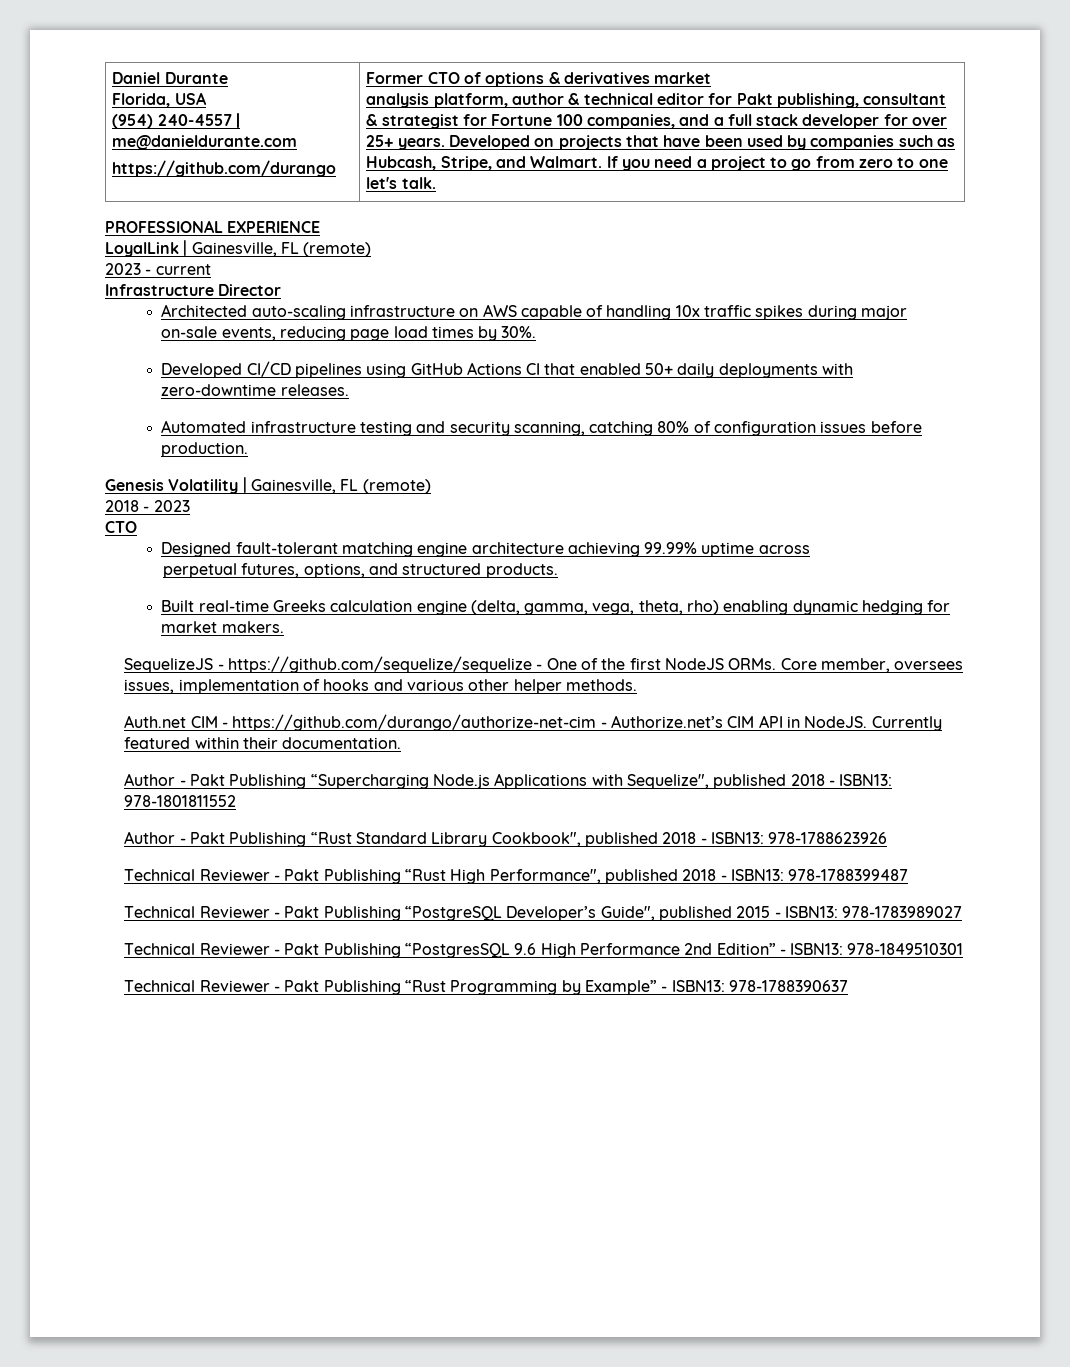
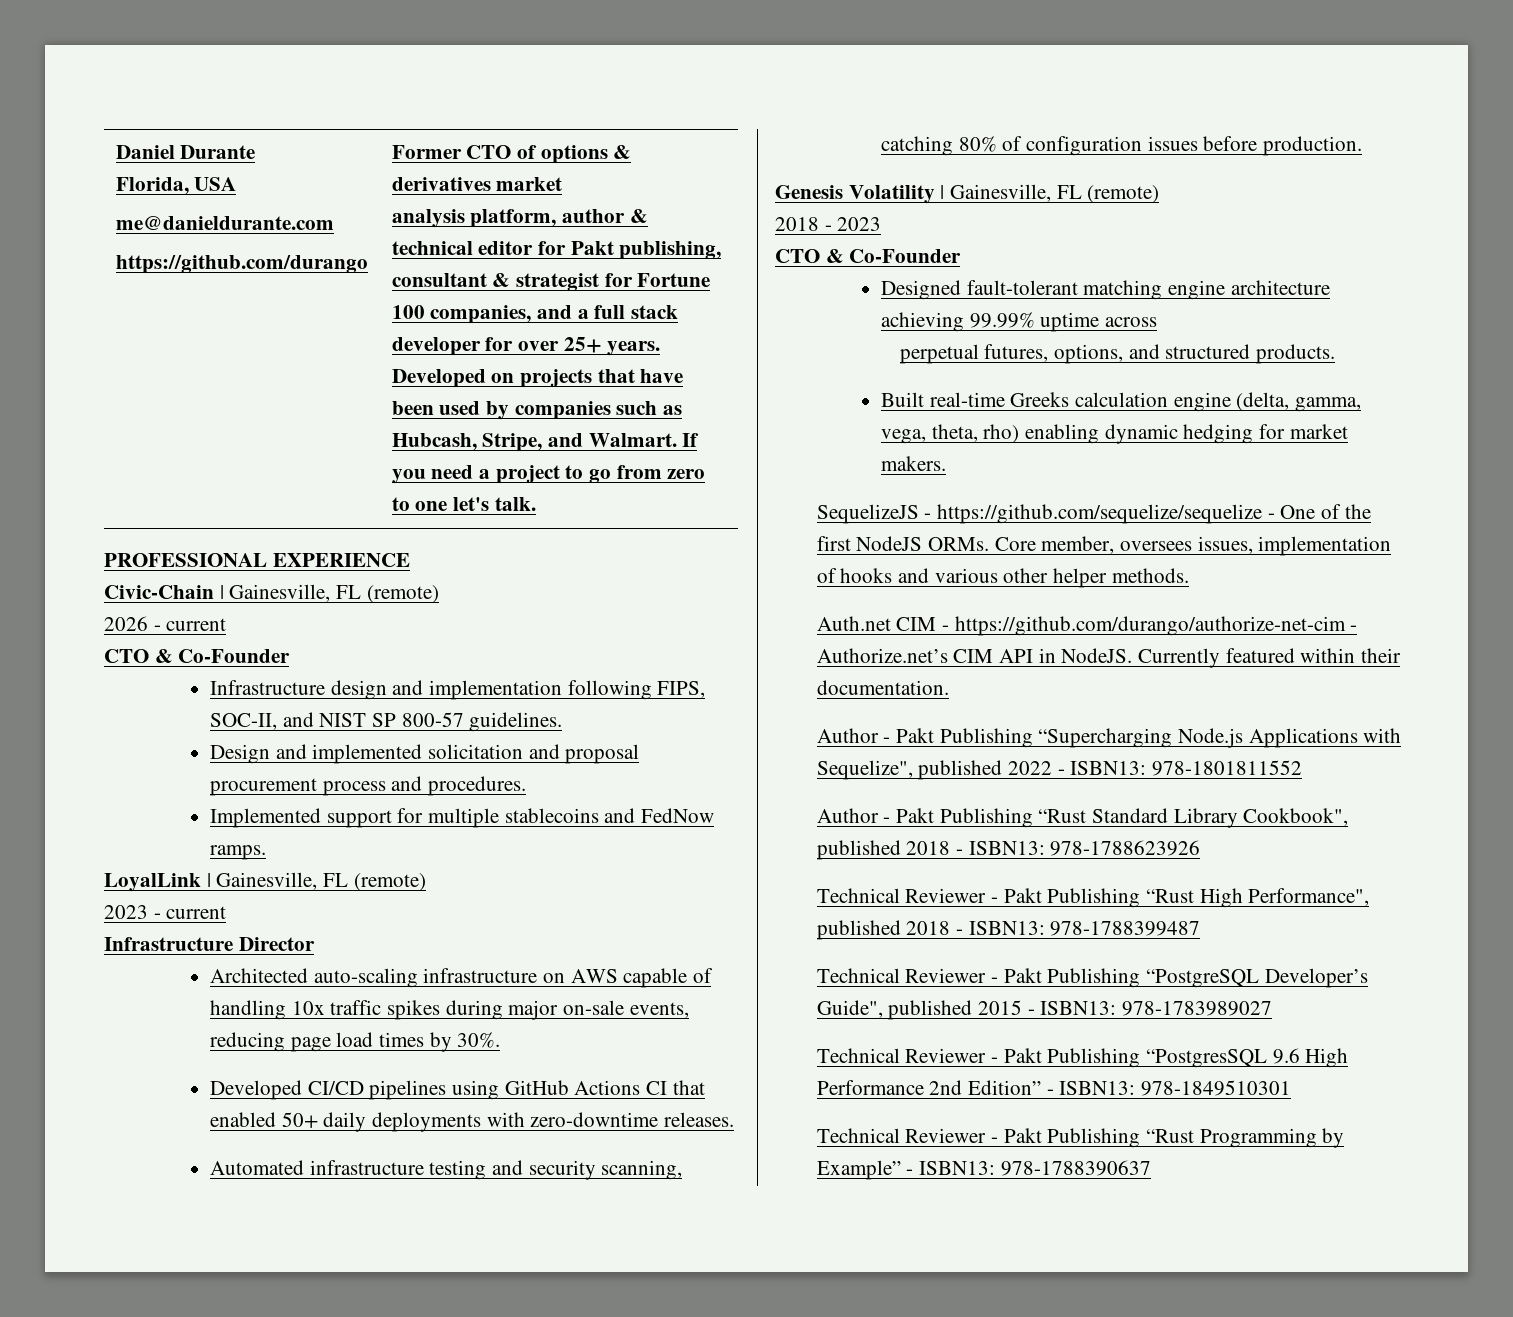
- (954) 240-4557 | me@danieldurante.com
+ me@danieldurante.com
+ Civic-Chain | Gainesville, FL (remote)
+ 2026 - current
+ CTO & Co-Founder
+ Infrastructure design and implementation following FIPS, SOC-II, and NIST SP 800-57 guidelines.
+ Design and implemented solicitation and proposal procurement process and procedures.
+ Implemented support for multiple stablecoins and FedNow ramps.
  2018 - 2023
- CTO
+ CTO & Co-Founder
- Author - Pakt Publishing “Supercharging Node.js Applications with Sequelize", published 2018 - ISBN13: 978-1801811552
+ Author - Pakt Publishing “Supercharging Node.js Applications with Sequelize", published 2022 - ISBN13: 978-1801811552

